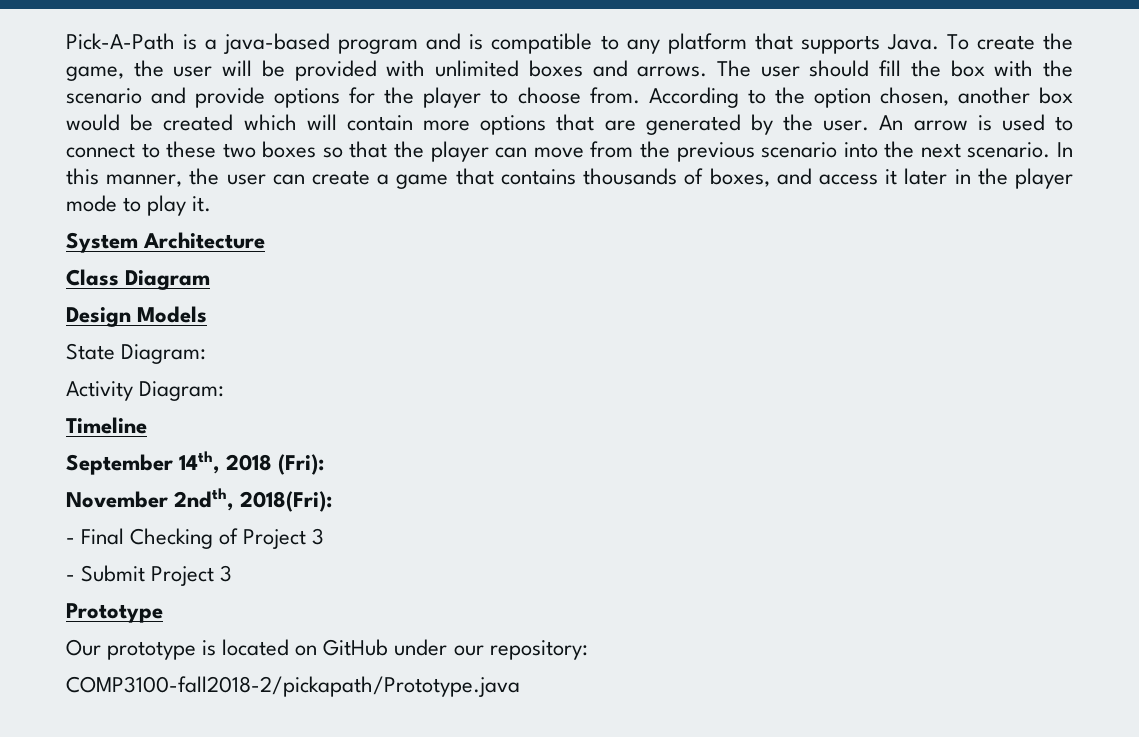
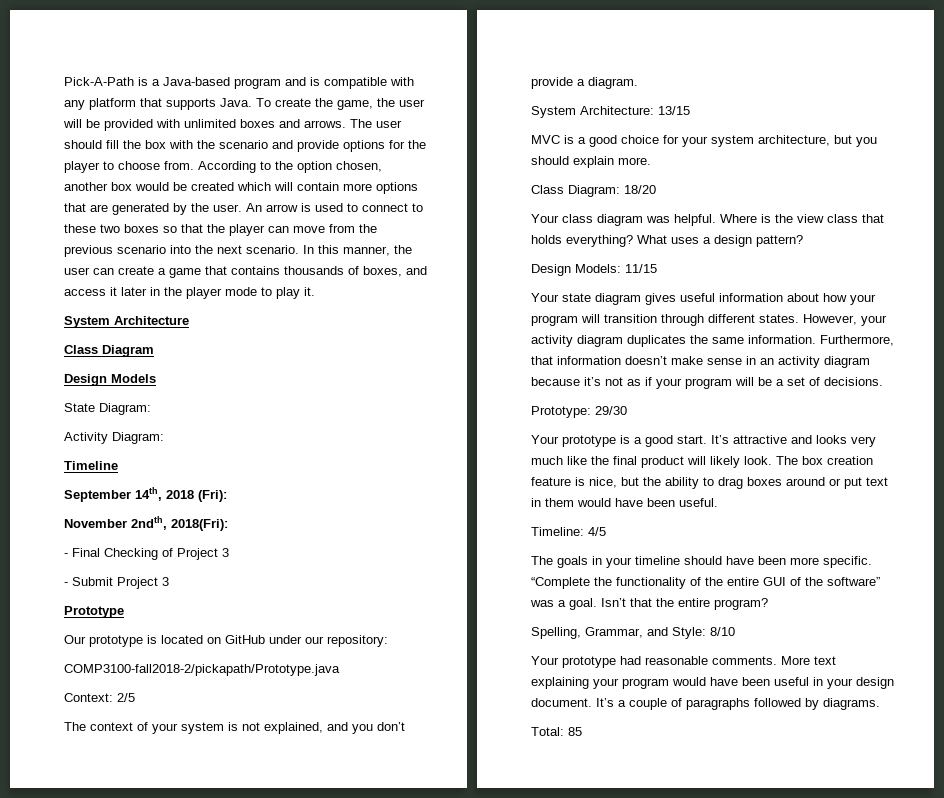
- Pick-A-Path is a java-based program and is compatible to any platform that supports Java.
+ Pick-A-Path is a Java-based program and is compatible with any platform that supports Java.
+ Context: 2/5
+ The context of your system is not explained, and you don’t provide a diagram.
+ System Architecture: 13/15
+ MVC is a good choice for your system architecture, but you should explain more.
+ Class Diagram: 18/20
+ Your class diagram was helpful. Where is the view class that holds everything? What uses a design pattern?
+ Design Models: 11/15
+ Your state diagram gives useful information about how your program will transition through different states. However, your activity diagram duplicates the same information. Furthermore, that information doesn’t make sense in an activity diagram because it’s not as if your program will be a set of decisions.
+ Prototype: 29/30
+ Your prototype is a good start. It’s attractive and looks very much like the final product will likely look. The box creation feature is nice, but the ability to drag boxes around or put text in them would have been useful.
+ Timeline: 4/5
+ The goals in your timeline should have been more specific. “Complete the functionality of the entire GUI of the software” was a goal. Isn’t that the entire program?
+ Spelling, Grammar, and Style: 8/10
+ Your prototype had reasonable comments. More text explaining your program would have been useful in your design document. It’s a couple of paragraphs followed by diagrams.
+ Total: 85

